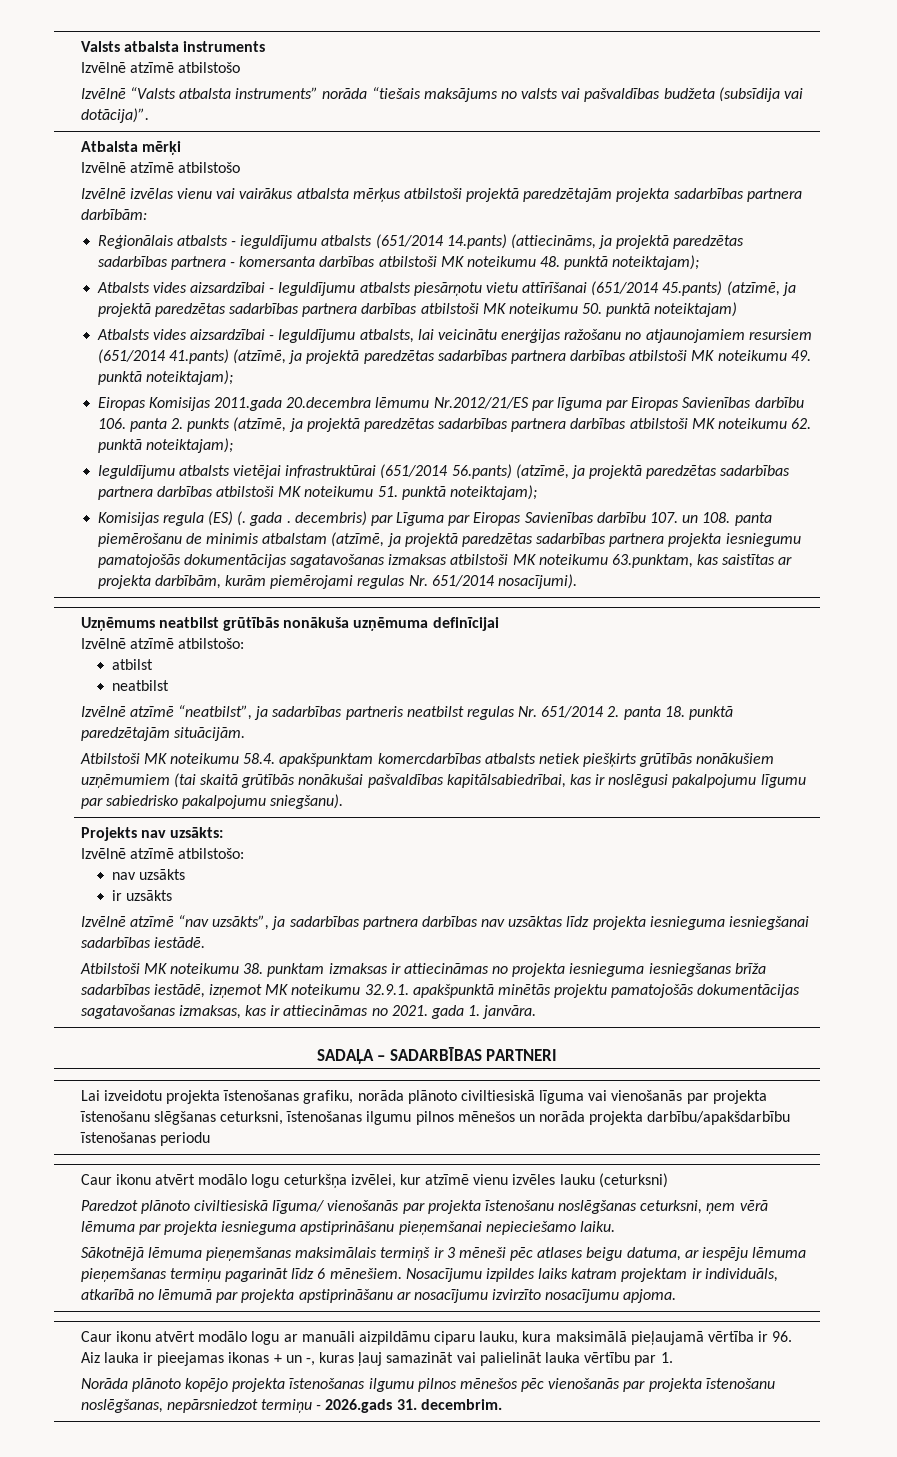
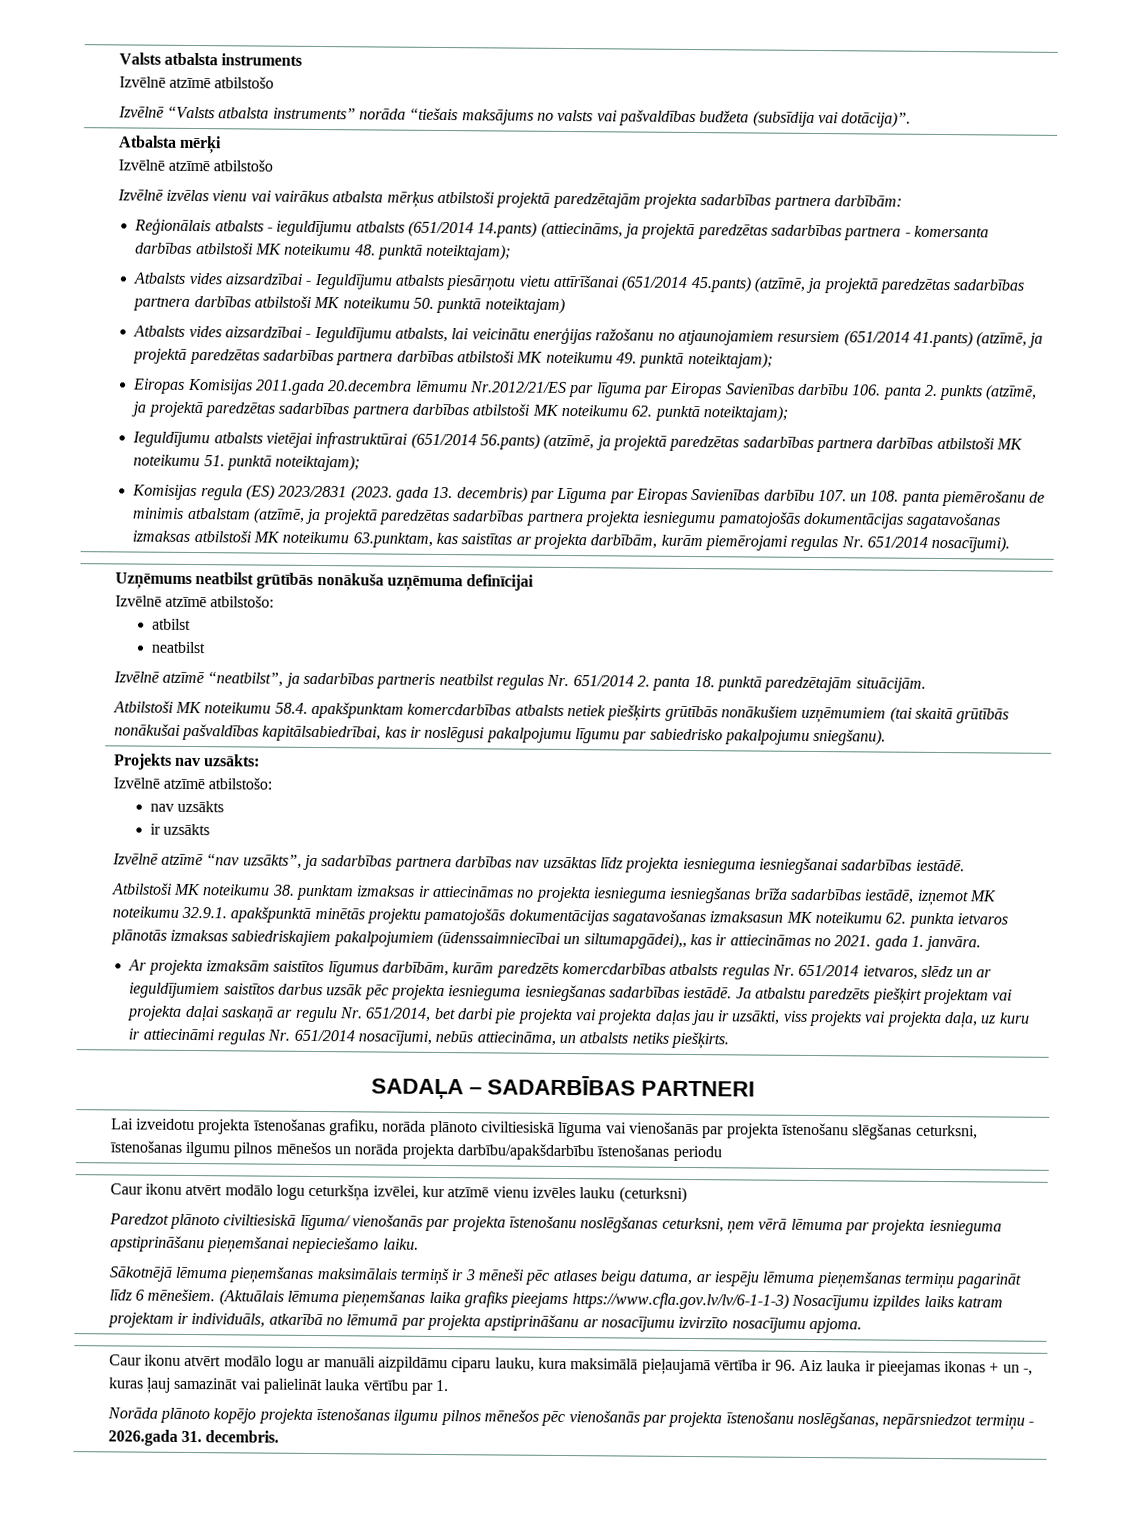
- Komisijas regula (ES) (. gada . decembris) par Līguma par Eiropas Savienības darbību 107. un 108. panta piemērošanu de minimis atbalstam (atzīmē, ja projektā paredzētas sadarbības partnera projekta iesniegumu pamatojošās dokumentācijas sagatavošanas izmaksas atbilstoši MK noteikumu 63.punktam, kas saistītas ar projekta darbībām, kurām piemērojami regulas Nr. 651/2014 nosacījumi).
+ Komisijas regula (ES) 2023/2831 (2023. gada 13. decembris) par Līguma par Eiropas Savienības darbību 107. un 108. panta piemērošanu de minimis atbalstam (atzīmē, ja projektā paredzētas sadarbības partnera projekta iesniegumu pamatojošās dokumentācijas sagatavošanas izmaksas atbilstoši MK noteikumu 63.punktam, kas saistītas ar projekta darbībām, kurām piemērojami regulas Nr. 651/2014 nosacījumi).
- Atbilstoši MK noteikumu 38. punktam izmaksas ir attiecināmas no projekta iesnieguma iesniegšanas brīža sadarbības iestādē, izņemot MK noteikumu 32.9.1. apakšpunktā minētās projektu pamatojošās dokumentācijas sagatavošanas izmaksas, kas ir attiecināmas no 2021. gada 1. janvāra.
+ Atbilstoši MK noteikumu 38. punktam izmaksas ir attiecināmas no projekta iesnieguma iesniegšanas brīža sadarbības iestādē, izņemot MK noteikumu 32.9.1. apakšpunktā minētās projektu pamatojošās dokumentācijas sagatavošanas izmaksasun MK noteikumu 62. punkta ietvaros plānotās izmaksas sabiedriskajiem pakalpojumiem (ūdenssaimniecībai un siltumapgādei),, kas ir attiecināmas no 2021. gada 1. janvāra.
+ Ar projekta izmaksām saistītos līgumus darbībām, kurām paredzēts komercdarbības atbalsts regulas Nr. 651/2014 ietvaros, slēdz un ar ieguldījumiem saistītos darbus uzsāk pēc projekta iesnieguma iesniegšanas sadarbības iestādē. Ja atbalstu paredzēts piešķirt projektam vai projekta daļai saskaņā ar regulu Nr. 651/2014, bet darbi pie projekta vai projekta daļas jau ir uzsākti, viss projekts vai projekta daļa, uz kuru ir attiecināmi regulas Nr. 651/2014 nosacījumi, nebūs attiecināma, un atbalsts netiks piešķirts.
- Nosacījumu izpildes laiks katram projektam ir individuāls, atkarībā no lēmumā par projekta apstiprināšanu ar nosacījumu izvirzīto nosacījumu apjoma.
+ (Aktuālais lēmuma pieņemšanas laika grafiks pieejams https://www.cfla.gov.lv/lv/6-1-1-3) Nosacījumu izpildes laiks katram projektam ir individuāls, atkarībā no lēmumā par projekta apstiprināšanu ar nosacījumu izvirzīto nosacījumu apjoma.
- Norāda plānoto kopējo projekta īstenošanas ilgumu pilnos mēnešos pēc vienošanās par projekta īstenošanu noslēgšanas, nepārsniedzot termiņu - 2026.gads 31. decembrim.
+ Norāda plānoto kopējo projekta īstenošanas ilgumu pilnos mēnešos pēc vienošanās par projekta īstenošanu noslēgšanas, nepārsniedzot termiņu - 2026.gada 31. decembris.

